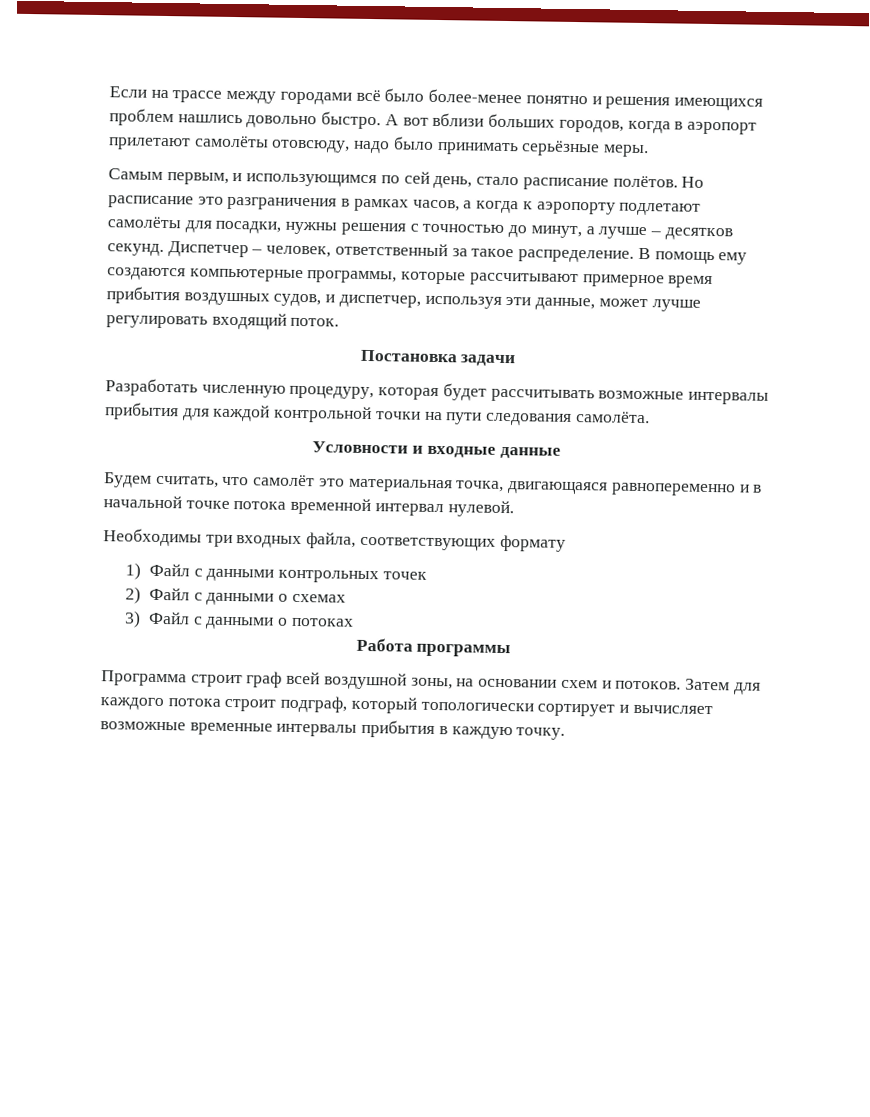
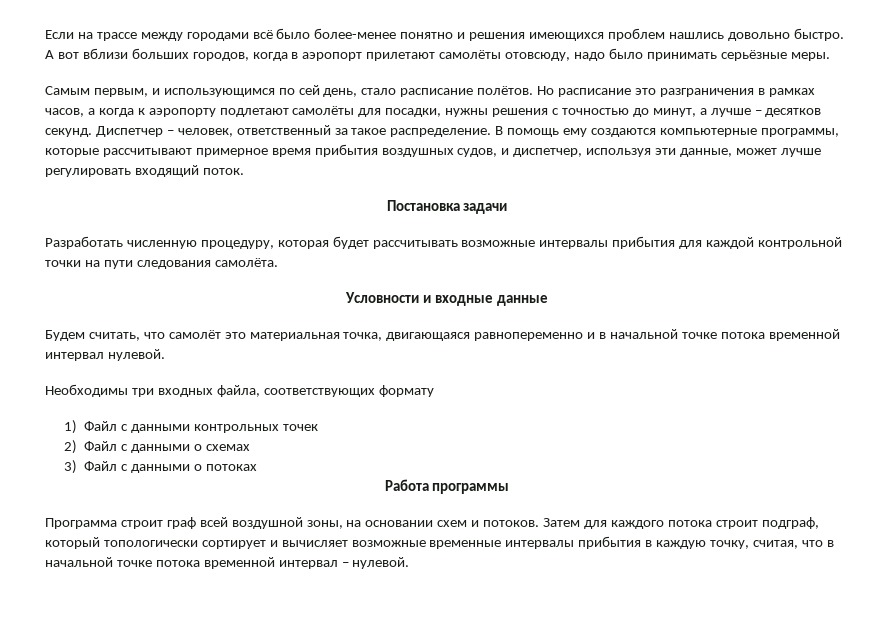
- Затем для каждого потока строит подграф, который топологически сортирует и вычисляет возможные временные интервалы прибытия в каждую точку.
+ Затем для каждого потока строит подграф, который топологически сортирует и вычисляет возможные временные интервалы прибытия в каждую точку, считая, что в начальной точке потока временной интервал – нулевой.

